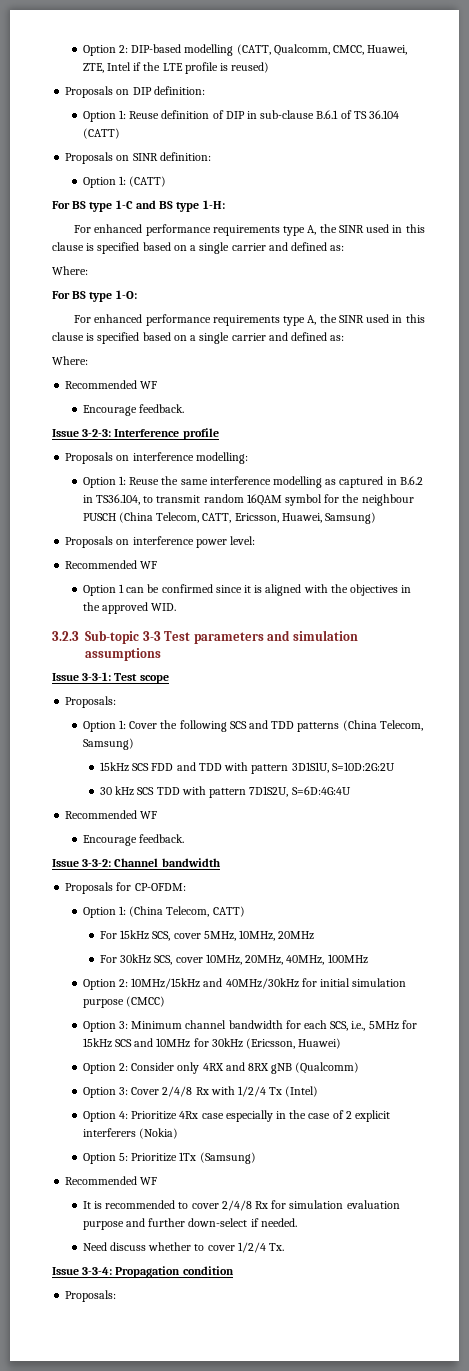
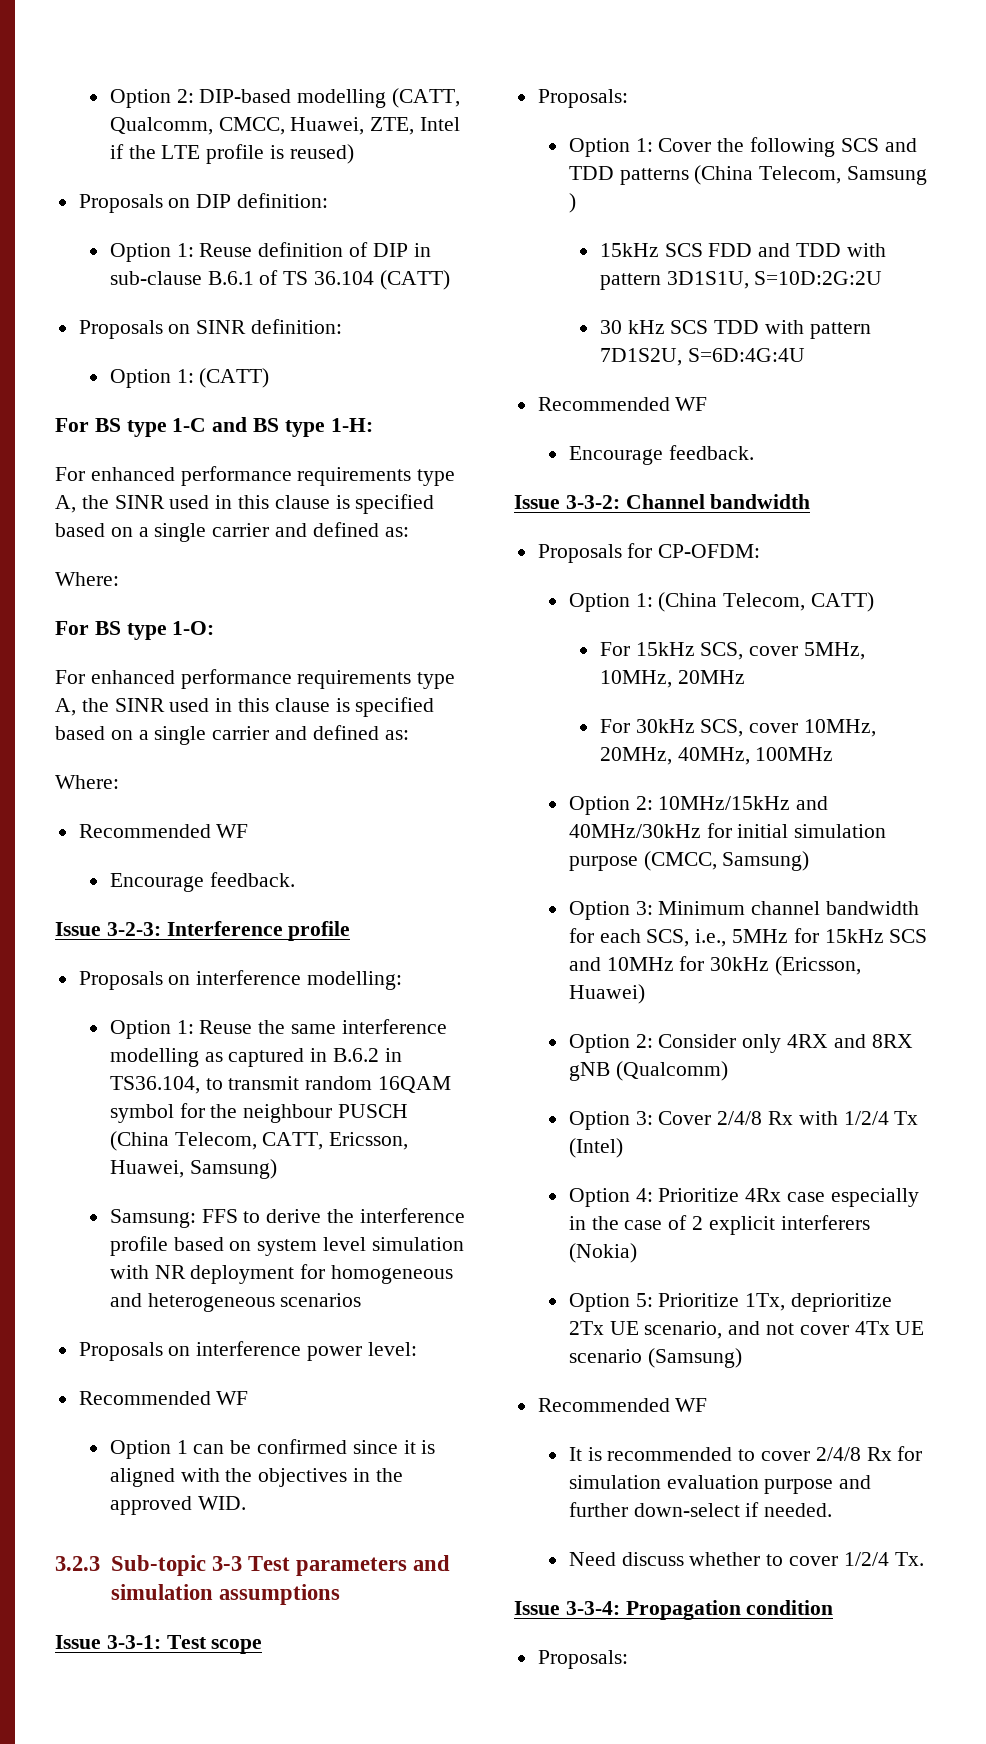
+ Samsung: FFS to derive the interference profile based on system level simulation with NR deployment for homogeneous and heterogeneous scenarios
- Option 1: Cover the following SCS and TDD patterns (China Telecom, Samsung)
+ Option 1: Cover the following SCS and TDD patterns (China Telecom, Samsung )
- Option 2: 10MHz/15kHz and 40MHz/30kHz for initial simulation purpose (CMCC)
+ Option 2: 10MHz/15kHz and 40MHz/30kHz for initial simulation purpose (CMCC, Samsung)
- Option 5: Prioritize 1Tx (Samsung)
+ Option 5: Prioritize 1Tx, deprioritize 2Tx UE scenario, and not cover 4Tx UE scenario (Samsung)

